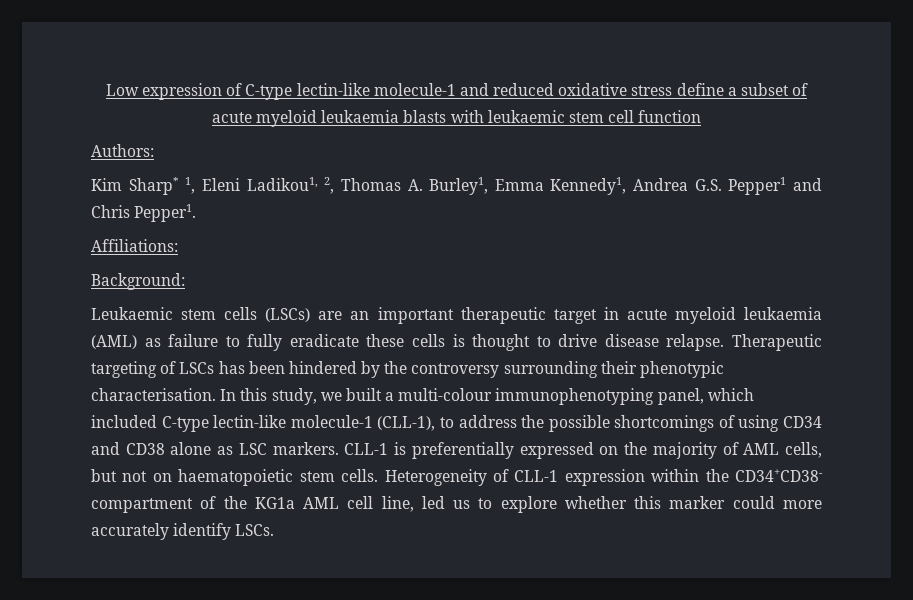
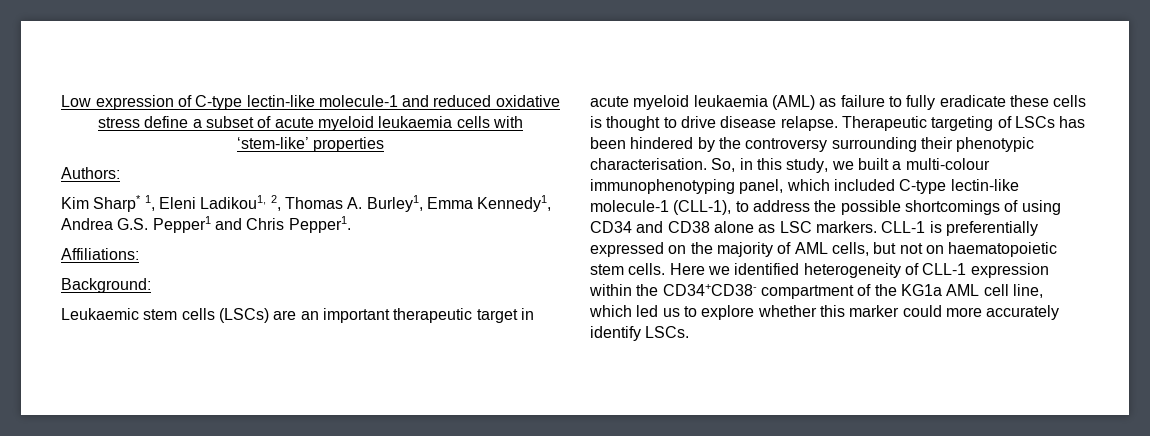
- Low expression of C-type lectin-like molecule-1 and reduced oxidative stress define a subset of acute myeloid leukaemia blasts with leukaemic stem cell function
+ Low expression of C-type lectin-like molecule-1 and reduced oxidative stress define a subset of acute myeloid leukaemia cells with ‘stem-like’ properties
- In this study, we built a multi-colour immunophenotyping panel, which included C-type lectin-like molecule-1 (CLL-1), to address the possible shortcomings of using CD34 and CD38 alone as LSC markers.
+ So, in this study, we built a multi-colour immunophenotyping panel, which included C-type lectin-like molecule-1 (CLL-1), to address the possible shortcomings of using CD34 and CD38 alone as LSC markers.
- Heterogeneity of CLL-1 expression within the CD34+CD38- compartment of the KG1a AML cell line, led us to explore whether this marker could more accurately identify LSCs.
+ Here we identified heterogeneity of CLL-1 expression within the CD34+CD38- compartment of the KG1a AML cell line, which led us to explore whether this marker could more accurately identify LSCs.

